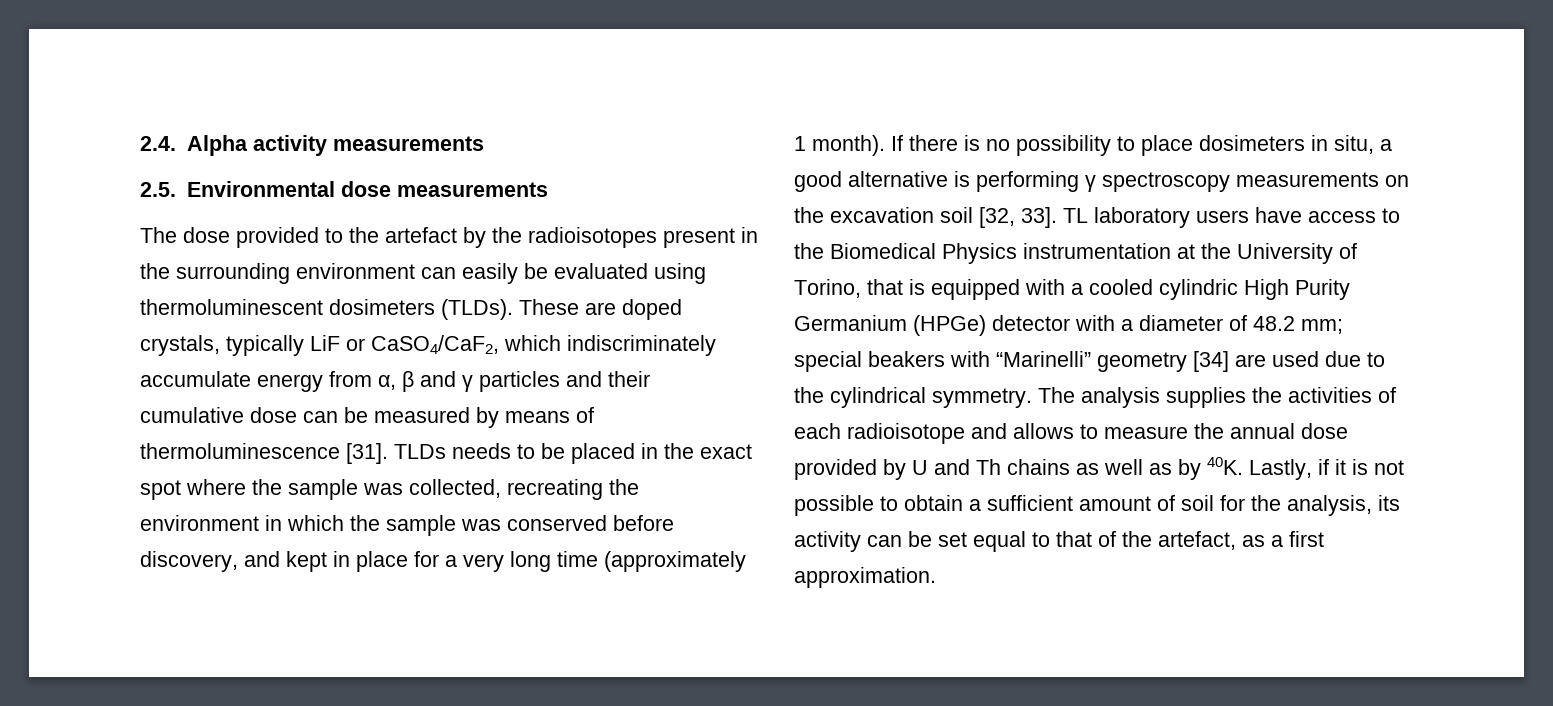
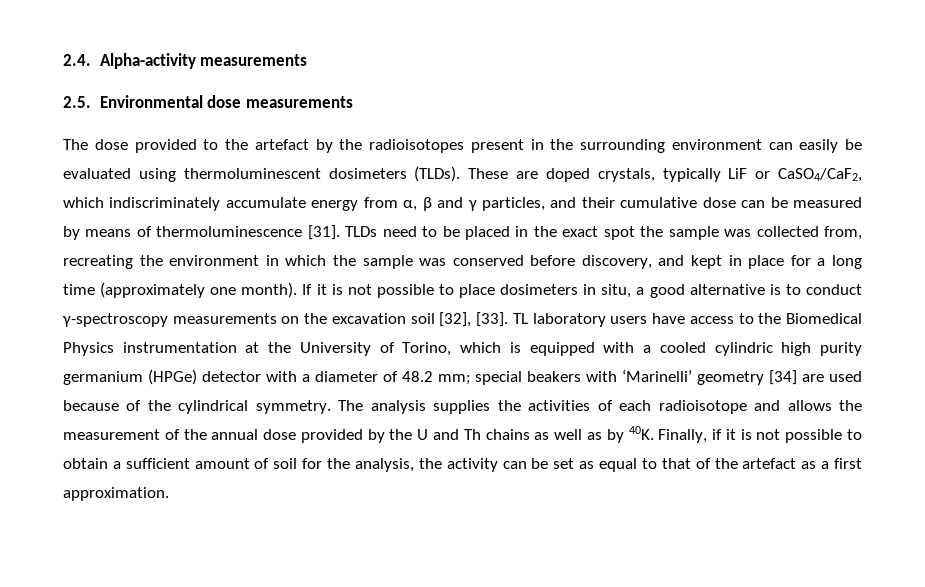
- 2.4. Alpha activity measurements
+ 2.4. Alpha-activity measurements
- These are doped crystals, typically LiF or CaSO4/CaF2, which indiscriminately accumulate energy from α, β and γ particles and their cumulative dose can be measured by means of thermoluminescence [31].
+ These are doped crystals, typically LiF or CaSO4/CaF2, which indiscriminately accumulate energy from α, β and γ particles, and their cumulative dose can be measured by means of thermoluminescence [31].
- TLDs needs to be placed in the exact spot where the sample was collected, recreating the environment in which the sample was conserved before discovery, and kept in place for a very long time (approximately 1 month).
+ TLDs need to be placed in the exact spot the sample was collected from, recreating the environment in which the sample was conserved before discovery, and kept in place for a long time (approximately one month).
- If there is no possibility to place dosimeters in situ, a good alternative is performing γ spectroscopy measurements on the excavation soil [32, 33].
+ If it is not possible to place dosimeters in situ, a good alternative is to conduct γ-spectroscopy measurements on the excavation soil [32], [33].
- TL laboratory users have access to the Biomedical Physics instrumentation at the University of Torino, that is equipped with a cooled cylindric High Purity Germanium (HPGe) detector with a diameter of 48.2 mm; special beakers with “Marinelli” geometry [34] are used due to the cylindrical symmetry.
+ TL laboratory users have access to the Biomedical Physics instrumentation at the University of Torino, which is equipped with a cooled cylindric high purity germanium (HPGe) detector with a diameter of 48.2 mm; special beakers with ‘Marinelli’ geometry [34] are used because of the cylindrical symmetry.
- The analysis supplies the activities of each radioisotope and allows to measure the annual dose provided by U and Th chains as well as by 40K.
+ The analysis supplies the activities of each radioisotope and allows the measurement of the annual dose provided by the U and Th chains as well as by 40K.
- Lastly, if it is not possible to obtain a sufficient amount of soil for the analysis, its activity can be set equal to that of the artefact, as a first approximation.
+ Finally, if it is not possible to obtain a sufficient amount of soil for the analysis, the activity can be set as equal to that of the artefact as a first approximation.

